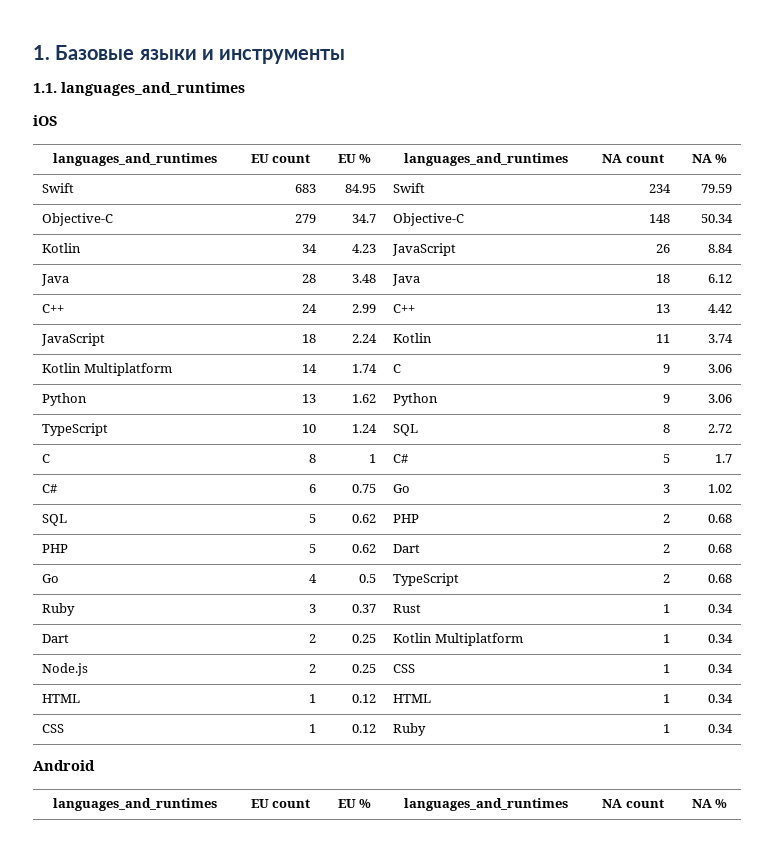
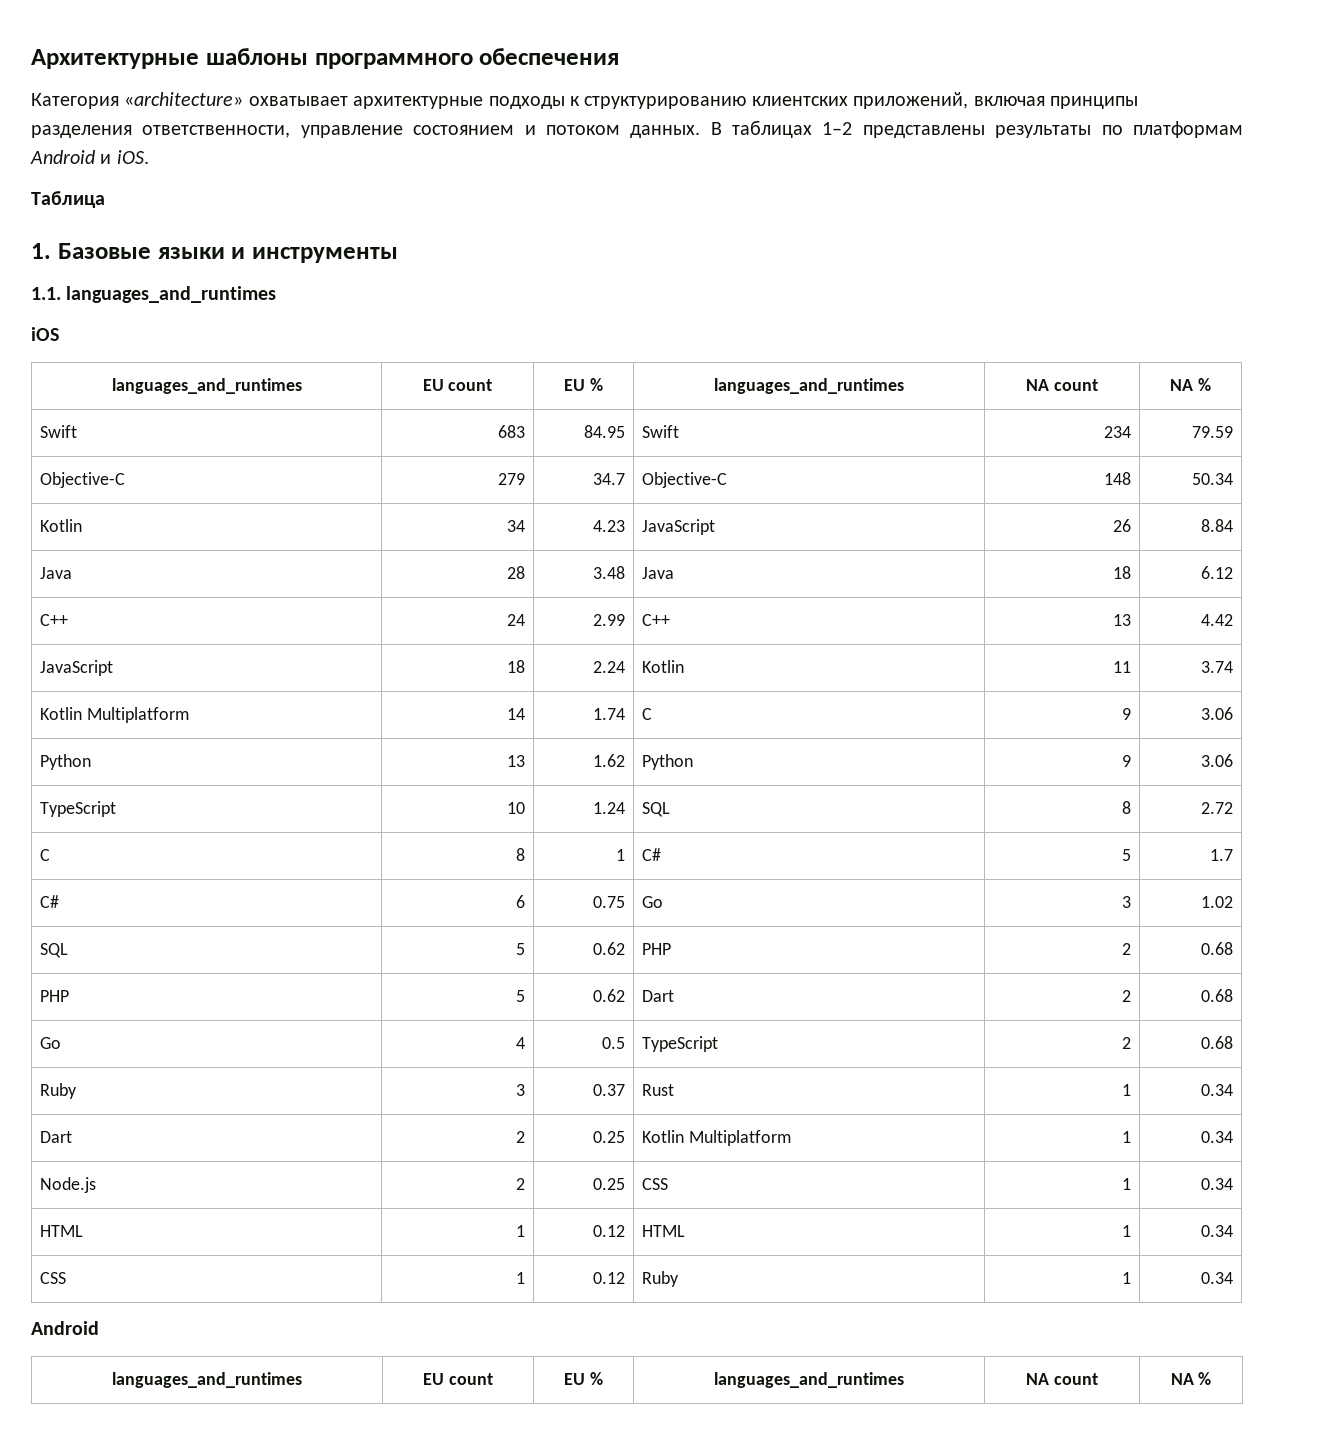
+ Архитектурные шаблоны программного обеспечения
+ Категория «architecture» охватывает архитектурные подходы к структурированию клиентских приложений, включая принципы разделения ответственности, управление состоянием и потоком данных. В таблицах 1–2 представлены результаты по платформам Android и iOS.
+ Таблица

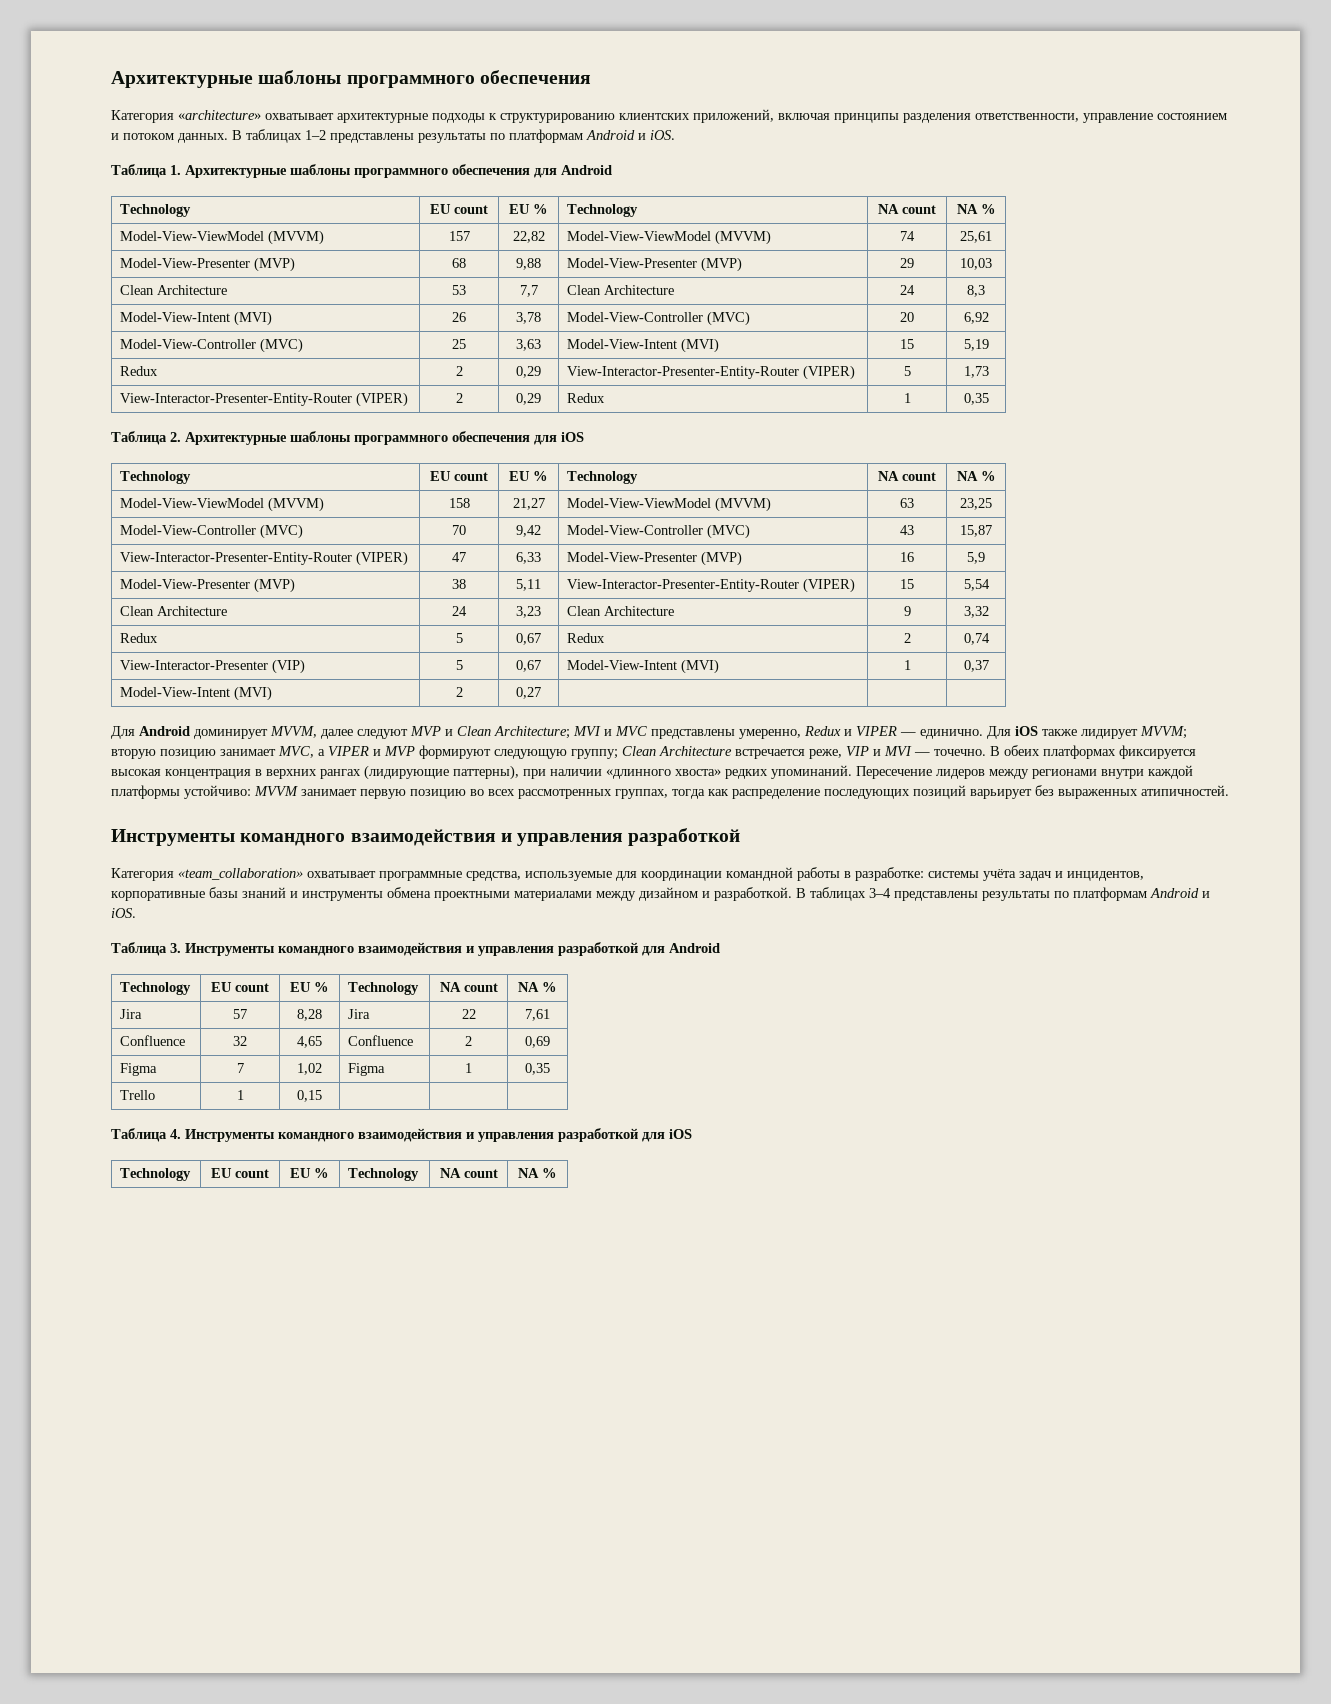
- Таблица
- 1. Базовые языки и инструменты
- 1.1. languages_and_runtimes
- iOS
- languages_and_runtimes | EU count | EU % | languages_and_runtimes | NA count | NA %
- Swift | 683 | 84.95 | Swift | 234 | 79.59
- Objective-C | 279 | 34.7 | Objective-C | 148 | 50.34
- Kotlin | 34 | 4.23 | JavaScript | 26 | 8.84
- Java | 28 | 3.48 | Java | 18 | 6.12
- C++ | 24 | 2.99 | C++ | 13 | 4.42
- JavaScript | 18 | 2.24 | Kotlin | 11 | 3.74
- Kotlin Multiplatform | 14 | 1.74 | C | 9 | 3.06
- Python | 13 | 1.62 | Python | 9 | 3.06
- TypeScript | 10 | 1.24 | SQL | 8 | 2.72
- C | 8 | 1 | C# | 5 | 1.7
- C# | 6 | 0.75 | Go | 3 | 1.02
- SQL | 5 | 0.62 | PHP | 2 | 0.68
- PHP | 5 | 0.62 | Dart | 2 | 0.68
- Go | 4 | 0.5 | TypeScript | 2 | 0.68
- Ruby | 3 | 0.37 | Rust | 1 | 0.34
- Dart | 2 | 0.25 | Kotlin Multiplatform | 1 | 0.34
- Node.js | 2 | 0.25 | CSS | 1 | 0.34
- HTML | 1 | 0.12 | HTML | 1 | 0.34
- CSS | 1 | 0.12 | Ruby | 1 | 0.34
- Android
- languages_and_runtimes | EU count | EU % | languages_and_runtimes | NA count | NA %
+ Таблица 1. Архитектурные шаблоны программного обеспечения для Android
+ Technology | EU count | EU % | Technology | NA count | NA %
+ Model-View-ViewModel (MVVM) | 157 | 22,82 | Model-View-ViewModel (MVVM) | 74 | 25,61
+ Model-View-Presenter (MVP) | 68 | 9,88 | Model-View-Presenter (MVP) | 29 | 10,03
+ Clean Architecture | 53 | 7,7 | Clean Architecture | 24 | 8,3
+ Model-View-Intent (MVI) | 26 | 3,78 | Model-View-Controller (MVC) | 20 | 6,92
+ Model-View-Controller (MVC) | 25 | 3,63 | Model-View-Intent (MVI) | 15 | 5,19
+ Redux | 2 | 0,29 | View-Interactor-Presenter-Entity-Router (VIPER) | 5 | 1,73
+ View-Interactor-Presenter-Entity-Router (VIPER) | 2 | 0,29 | Redux | 1 | 0,35
+ Таблица 2. Архитектурные шаблоны программного обеспечения для iOS
+ Technology | EU count | EU % | Technology | NA count | NA %
+ Model-View-ViewModel (MVVM) | 158 | 21,27 | Model-View-ViewModel (MVVM) | 63 | 23,25
+ Model-View-Controller (MVC) | 70 | 9,42 | Model-View-Controller (MVC) | 43 | 15,87
+ View-Interactor-Presenter-Entity-Router (VIPER) | 47 | 6,33 | Model-View-Presenter (MVP) | 16 | 5,9
+ Model-View-Presenter (MVP) | 38 | 5,11 | View-Interactor-Presenter-Entity-Router (VIPER) | 15 | 5,54
+ Clean Architecture | 24 | 3,23 | Clean Architecture | 9 | 3,32
+ Redux | 5 | 0,67 | Redux | 2 | 0,74
+ View-Interactor-Presenter (VIP) | 5 | 0,67 | Model-View-Intent (MVI) | 1 | 0,37
+ Model-View-Intent (MVI) | 2 | 0,27 | | |
+ Для Android доминирует MVVM, далее следуют MVP и Clean Architecture; MVI и MVC представлены умеренно, Redux и VIPER — единично. Для iOS также лидирует MVVM; вторую позицию занимает MVC, а VIPER и MVP формируют следующую группу; Clean Architecture встречается реже, VIP и MVI — точечно. В обеих платформах фиксируется высокая концентрация в верхних рангах (лидирующие паттерны), при наличии «длинного хвоста» редких упоминаний. Пересечение лидеров между регионами внутри каждой платформы устойчиво: MVVM занимает первую позицию во всех рассмотренных группах, тогда как распределение последующих позиций варьирует без выраженных атипичностей.
+ Инструменты командного взаимодействия и управления разработкой
+ Категория «team_collaboration» охватывает программные средства, используемые для координации командной работы в разработке: системы учёта задач и инцидентов, корпоративные базы знаний и инструменты обмена проектными материалами между дизайном и разработкой. В таблицах 3–4 представлены результаты по платформам Android и iOS.
+ Таблица 3. Инструменты командного взаимодействия и управления разработкой для Android
+ Technology | EU count | EU % | Technology | NA count | NA %
+ Jira | 57 | 8,28 | Jira | 22 | 7,61
+ Confluence | 32 | 4,65 | Confluence | 2 | 0,69
+ Figma | 7 | 1,02 | Figma | 1 | 0,35
+ Trello | 1 | 0,15 | | |
+ Таблица 4. Инструменты командного взаимодействия и управления разработкой для iOS
+ Technology | EU count | EU % | Technology | NA count | NA %

